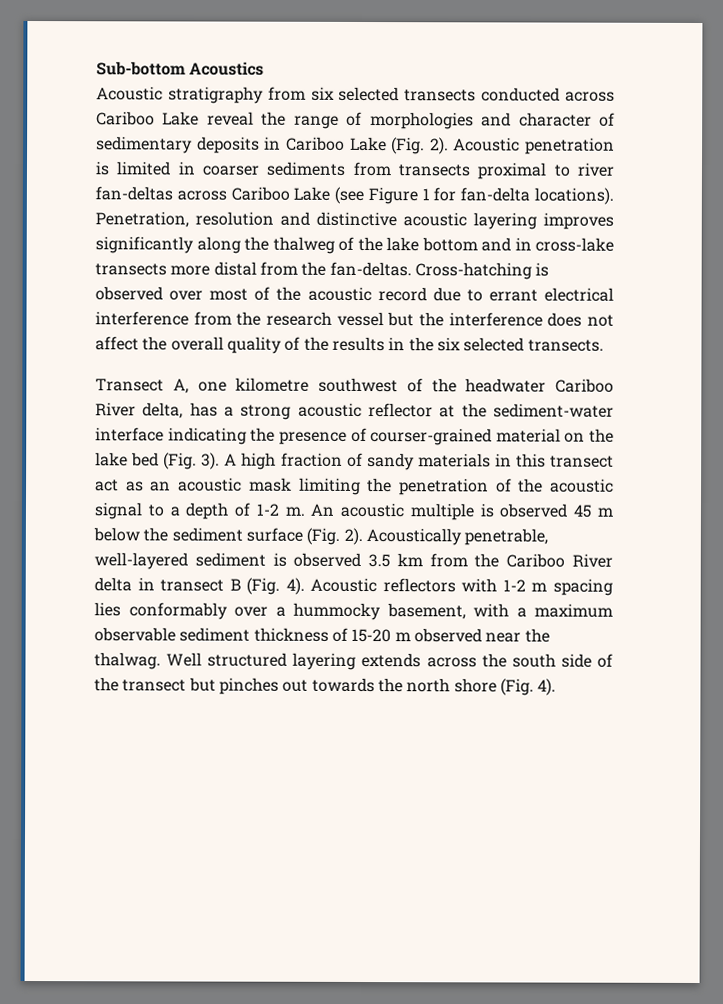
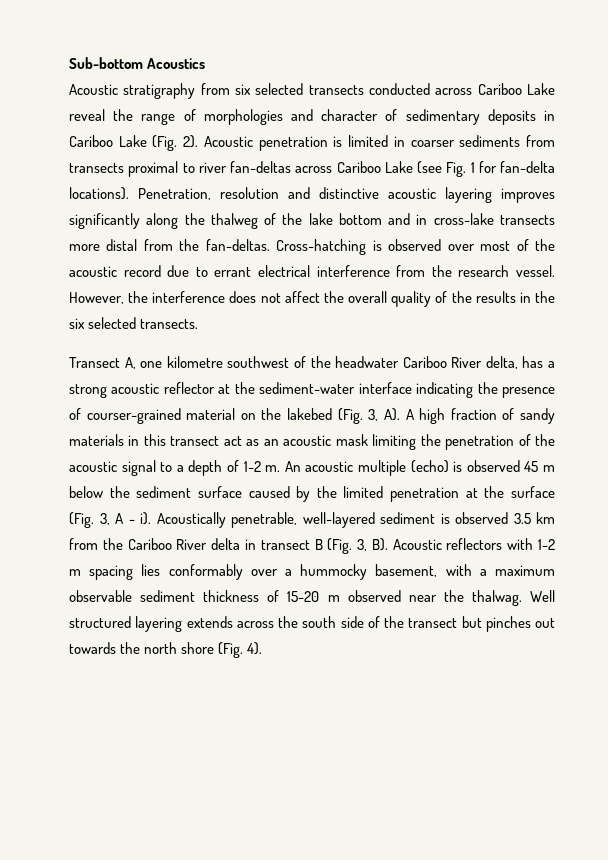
- Acoustic penetration is limited in coarser sediments from transects proximal to river fan-deltas across Cariboo Lake (see Figure 1 for fan-delta locations).
+ Acoustic penetration is limited in coarser sediments from transects proximal to river fan-deltas across Cariboo Lake (see Fig. 1 for fan-delta locations).
- Cross-hatching is observed over most of the acoustic record due to errant electrical interference from the research vessel but the interference does not affect the overall quality of the results in the six selected transects.
+ Cross-hatching is observed over most of the acoustic record due to errant electrical interference from the research vessel. However, the interference does not affect the overall quality of the results in the six selected transects.
- Transect A, one kilometre southwest of the headwater Cariboo River delta, has a strong acoustic reflector at the sediment-water interface indicating the presence of courser-grained material on the lake bed (Fig. 3). A high fraction of sandy materials in this transect act as an acoustic mask limiting the penetration of the acoustic signal to a depth of 1-2 m.
+ Transect A, one kilometre southwest of the headwater Cariboo River delta, has a strong acoustic reflector at the sediment-water interface indicating the presence of courser-grained material on the lakebed (Fig. 3, A). A high fraction of sandy materials in this transect act as an acoustic mask limiting the penetration of the acoustic signal to a depth of 1-2 m.
- An acoustic multiple is observed 45 m below the sediment surface (Fig. 2).
+ An acoustic multiple (echo) is observed 45 m below the sediment surface caused by the limited penetration at the surface (Fig. 3, A - i).
- Acoustically penetrable, well-layered sediment is observed 3.5 km from the Cariboo River delta in transect B (Fig. 4). Acoustic reflectors with 1-2 m spacing lies conformably over a hummocky basement, with a maximum observable sediment thickness of 15-20 m observed near the thalwag.
+ Acoustically penetrable, well-layered sediment is observed 3.5 km from the Cariboo River delta in transect B (Fig. 3, B). Acoustic reflectors with 1-2 m spacing lies conformably over a hummocky basement, with a maximum observable sediment thickness of 15-20 m observed near the thalwag.

